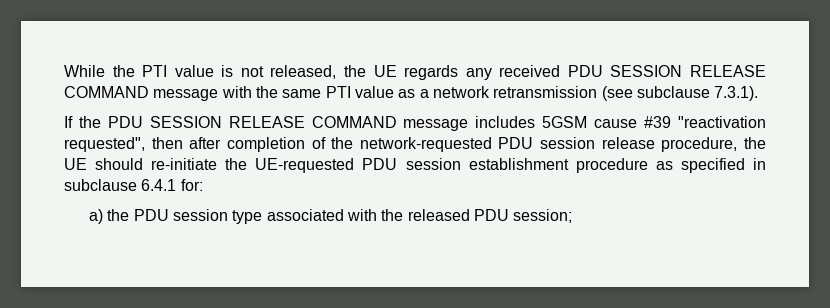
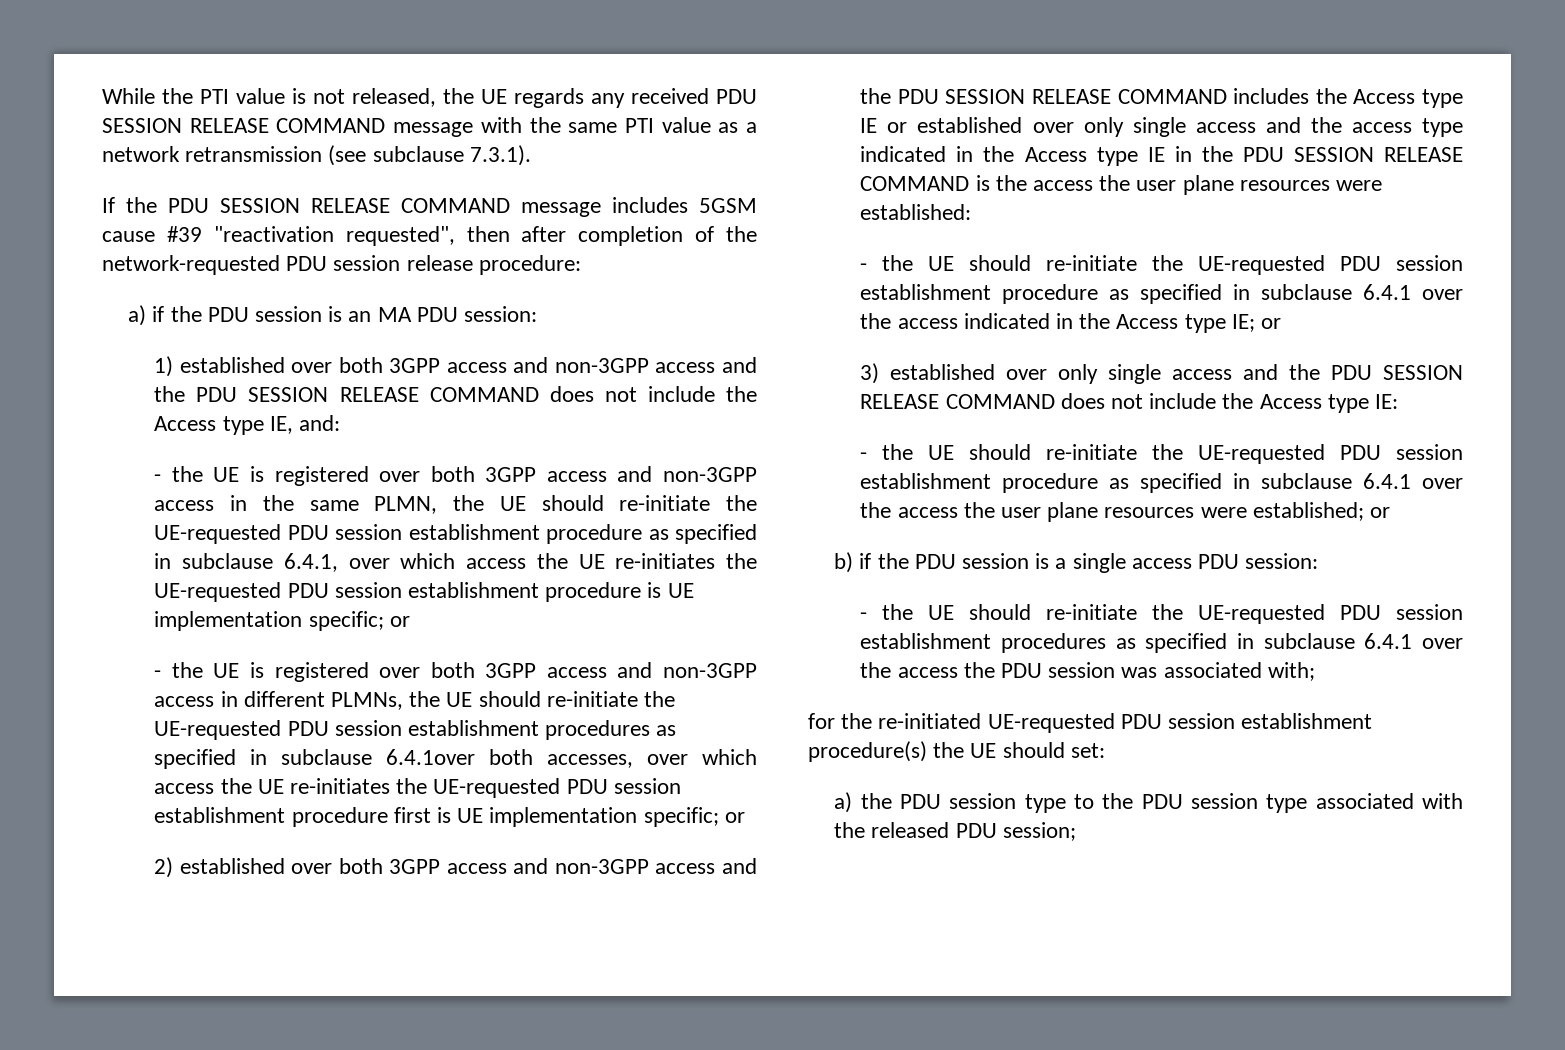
- If the PDU SESSION RELEASE COMMAND message includes 5GSM cause #39 "reactivation requested", then after completion of the network-requested PDU session release procedure, the UE should re-initiate the UE-requested PDU session establishment procedure as specified in subclause 6.4.1 for:
+ If the PDU SESSION RELEASE COMMAND message includes 5GSM cause #39 "reactivation requested", then after completion of the network-requested PDU session release procedure:
+ a) if the PDU session is an MA PDU session:
+ 1) established over both 3GPP access and non-3GPP access and the PDU SESSION RELEASE COMMAND does not include the Access type IE, and:
+ - the UE is registered over both 3GPP access and non-3GPP access in the same PLMN, the UE should re-initiate the UE-requested PDU session establishment procedure as specified in subclause 6.4.1, over which access the UE re-initiates the UE-requested PDU session establishment procedure is UE implementation specific; or
+ - the UE is registered over both 3GPP access and non-3GPP access in different PLMNs, the UE should re-initiate the UE-requested PDU session establishment procedures as specified in subclause 6.4.1over both accesses, over which access the UE re-initiates the UE-requested PDU session establishment procedure first is UE implementation specific; or
+ 2) established over both 3GPP access and non-3GPP access and the PDU SESSION RELEASE COMMAND includes the Access type IE or established over only single access and the access type indicated in the Access type IE in the PDU SESSION RELEASE COMMAND is the access the user plane resources were established:
+ - the UE should re-initiate the UE-requested PDU session establishment procedure as specified in subclause 6.4.1 over the access indicated in the Access type IE; or
+ 3) established over only single access and the PDU SESSION RELEASE COMMAND does not include the Access type IE:
+ - the UE should re-initiate the UE-requested PDU session establishment procedure as specified in subclause 6.4.1 over the access the user plane resources were established; or
+ b) if the PDU session is a single access PDU session:
+ - the UE should re-initiate the UE-requested PDU session establishment procedures as specified in subclause 6.4.1 over the access the PDU session was associated with;
+ for the re-initiated UE-requested PDU session establishment procedure(s) the UE should set:
- a) the PDU session type associated with the released PDU session;
+ a) the PDU session type to the PDU session type associated with the released PDU session;

